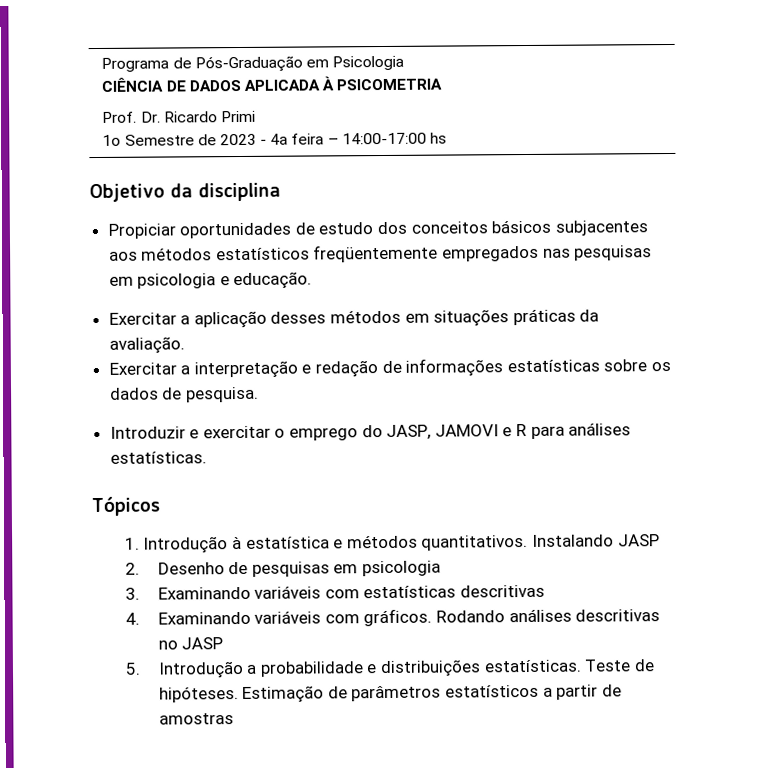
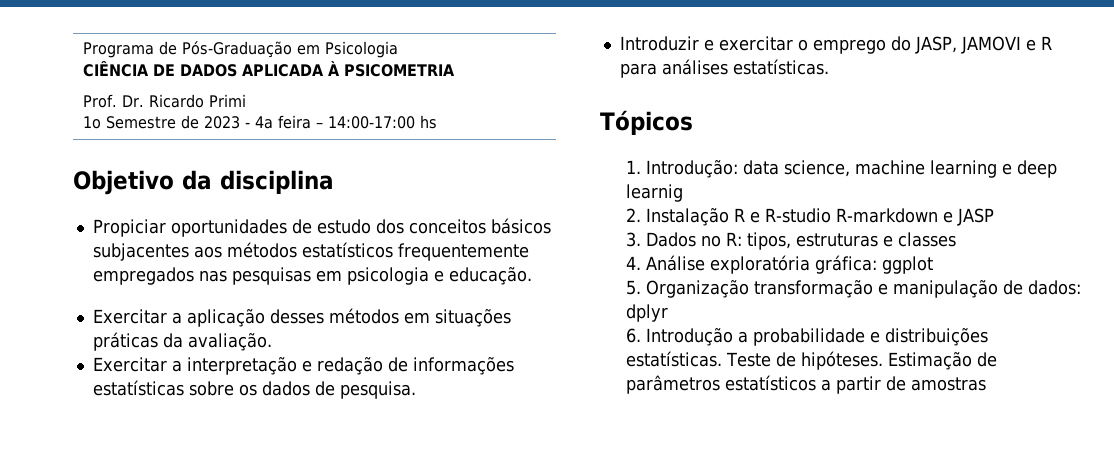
- Propiciar oportunidades de estudo dos conceitos básicos subjacentes aos métodos estatísticos freqüentemente empregados nas pesquisas em psicologia e educação.
+ Propiciar oportunidades de estudo dos conceitos básicos subjacentes aos métodos estatísticos frequentemente empregados nas pesquisas em psicologia e educação.
- 1. Introdução à estatística e métodos quantitativos. Instalando JASP
- 2. Desenho de pesquisas em psicologia
- 3. Examinando variáveis com estatísticas descritivas
- 4. Examinando variáveis com gráficos. Rodando análises descritivas no JASP
- 5. Introdução a probabilidade e distribuições estatísticas.
+ 1. Introdução: data science, machine learning e deep learnig
+ 2. Instalação R e R-studio R-markdown e JASP
+ 3. Dados no R: tipos, estruturas e classes
+ 4. Análise exploratória gráfica: ggplot
+ 5. Organização transformação e manipulação de dados: dplyr
+ 6. Introdução a probabilidade e distribuições estatísticas.

